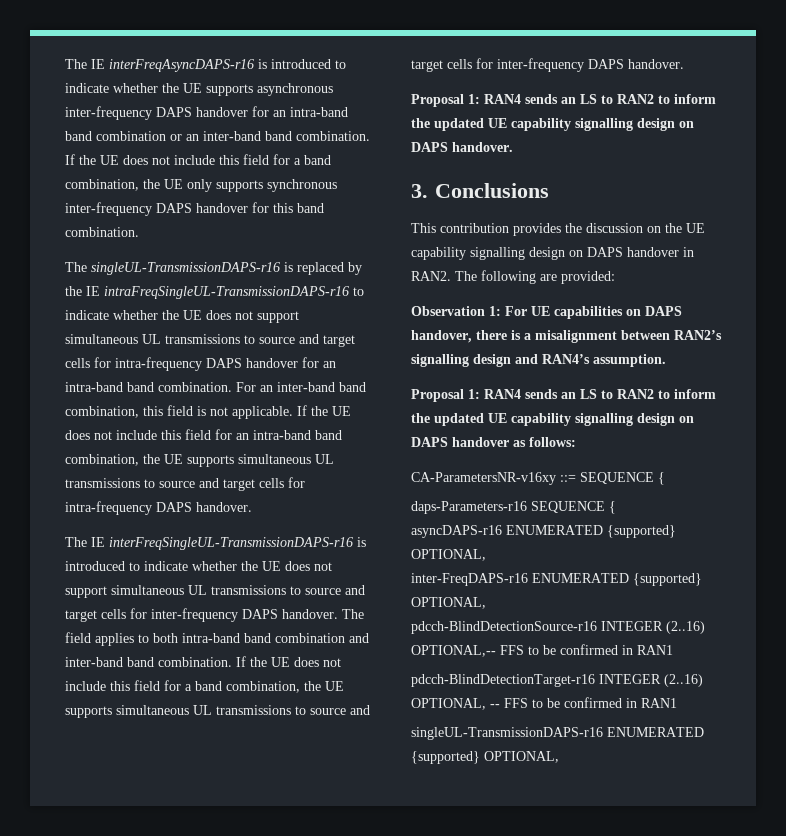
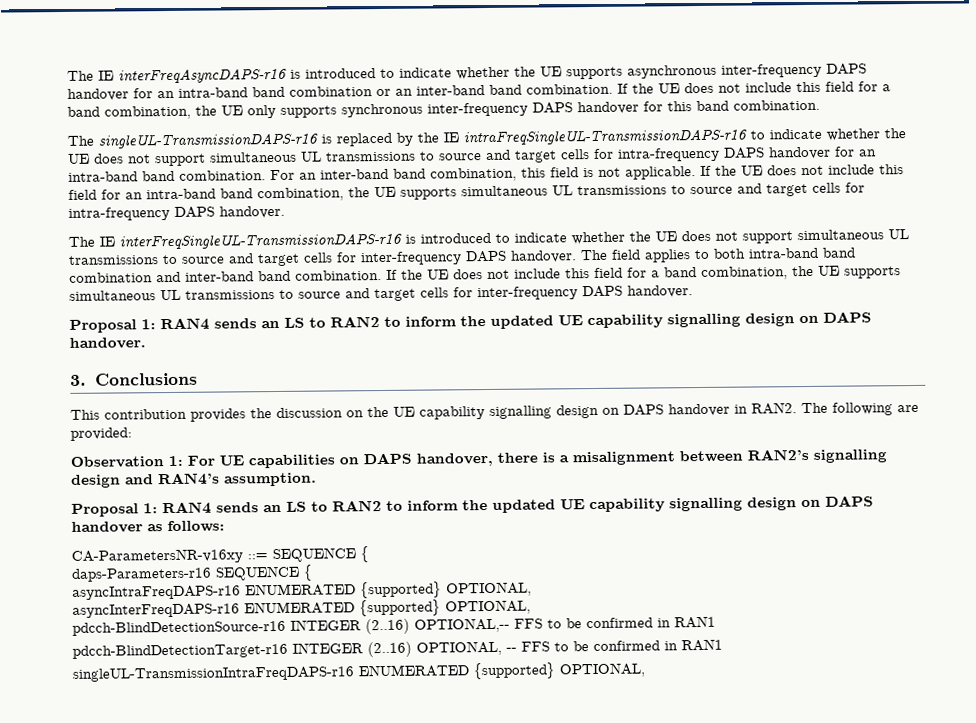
- asyncDAPS-r16 ENUMERATED {supported} OPTIONAL,
- inter-FreqDAPS-r16 ENUMERATED {supported} OPTIONAL,
+ asyncIntraFreqDAPS-r16 ENUMERATED {supported} OPTIONAL,
+ asyncInterFreqDAPS-r16 ENUMERATED {supported} OPTIONAL,
- singleUL-TransmissionDAPS-r16 ENUMERATED {supported} OPTIONAL,
+ singleUL-TransmissionIntraFreqDAPS-r16 ENUMERATED {supported} OPTIONAL,

